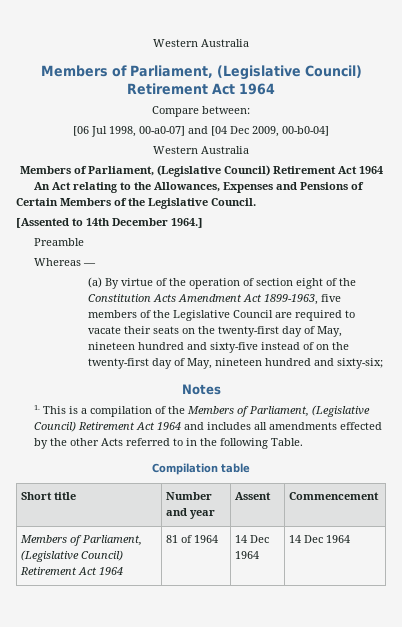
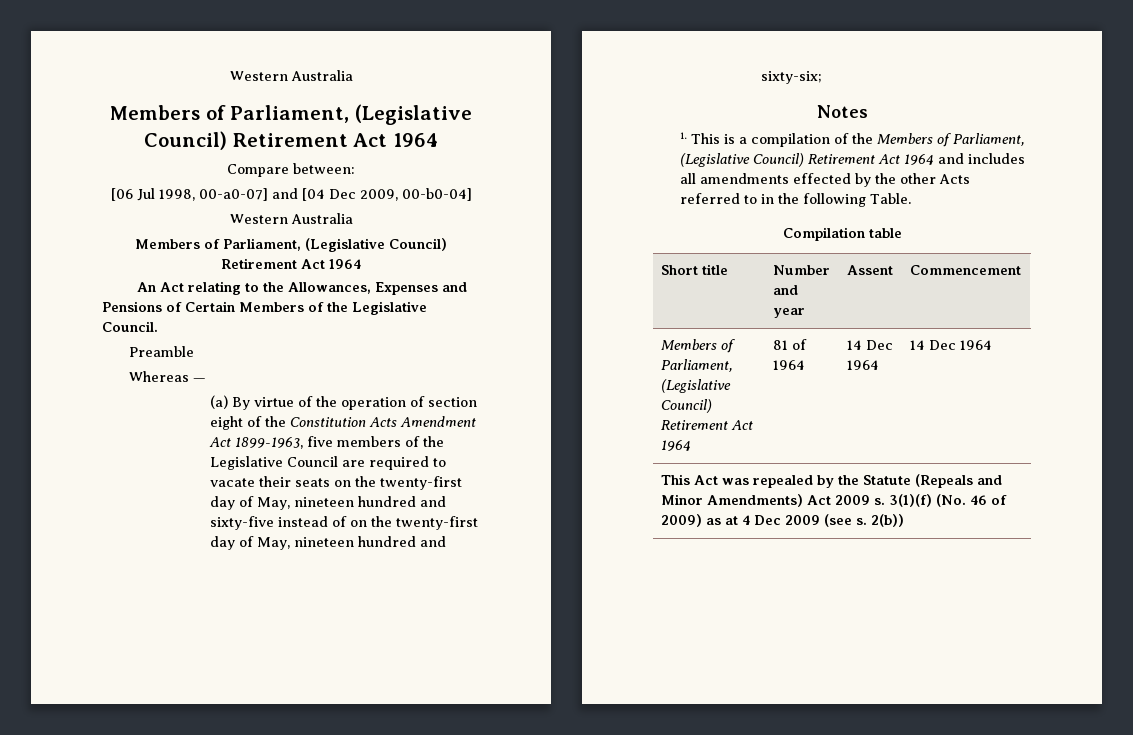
- [Assented to 14th December 1964.]
+ This Act was repealed by the Statute (Repeals and Minor Amendments) Act 2009 s. 3(1)(f) (No. 46 of 2009) as at 4 Dec 2009 (see s. 2(b))

